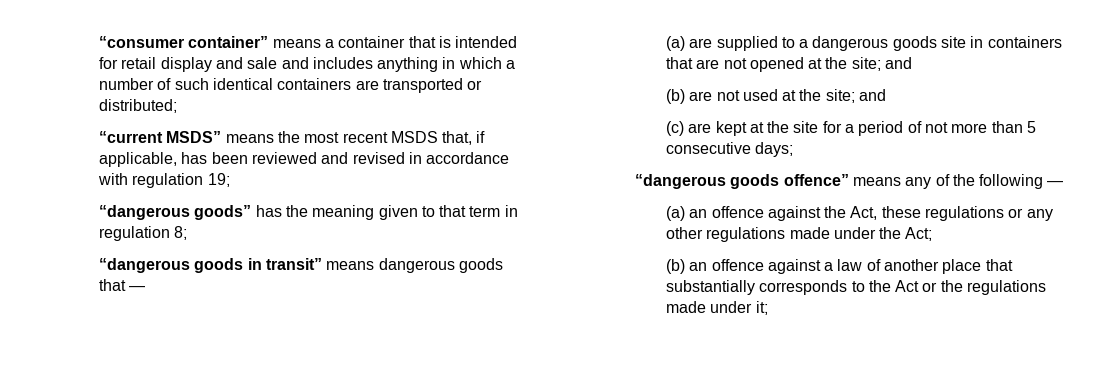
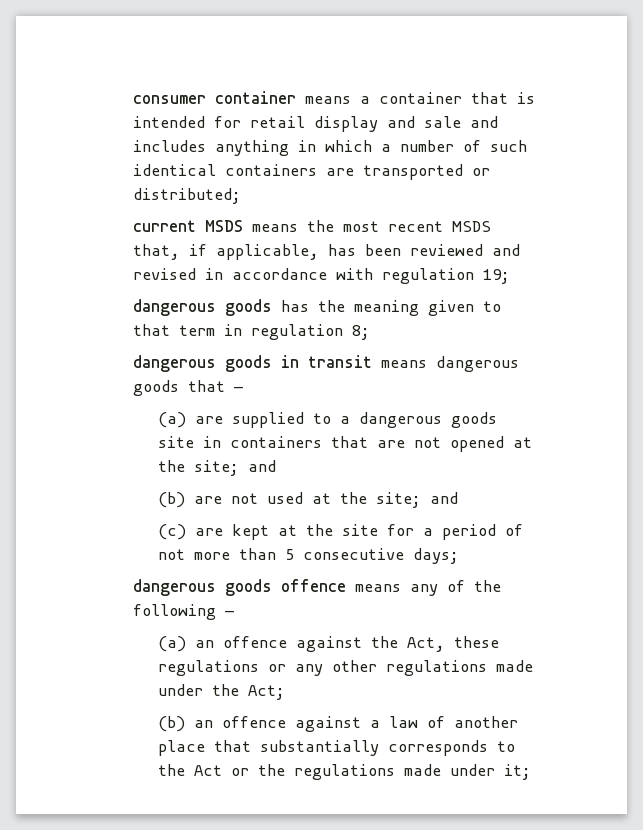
- “consumer container” means a container that is intended for retail display and sale and includes anything in which a number of such identical containers are transported or distributed;
+ consumer container means a container that is intended for retail display and sale and includes anything in which a number of such identical containers are transported or distributed;
- “current MSDS” means the most recent MSDS that, if applicable, has been reviewed and revised in accordance with regulation 19;
+ current MSDS means the most recent MSDS that, if applicable, has been reviewed and revised in accordance with regulation 19;
- “dangerous goods” has the meaning given to that term in regulation 8;
+ dangerous goods has the meaning given to that term in regulation 8;
- “dangerous goods in transit” means dangerous goods that —
+ dangerous goods in transit means dangerous goods that —
- “dangerous goods offence” means any of the following —
+ dangerous goods offence means any of the following —

